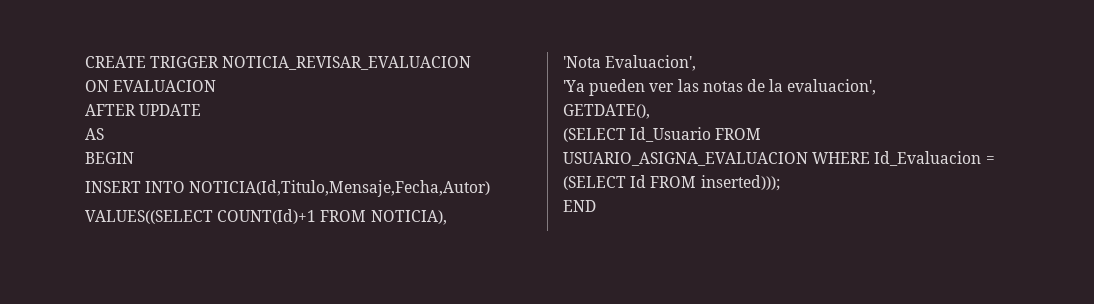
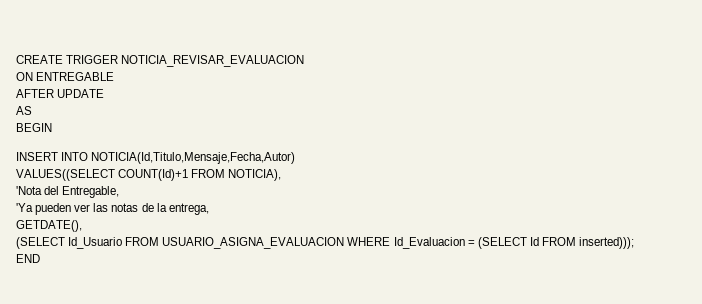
- ON EVALUACION
+ ON ENTREGABLE
- 'Nota Evaluacion',
+ 'Nota del Entregable,
- 'Ya pueden ver las notas de la evaluacion',
+ 'Ya pueden ver las notas de la entrega,

